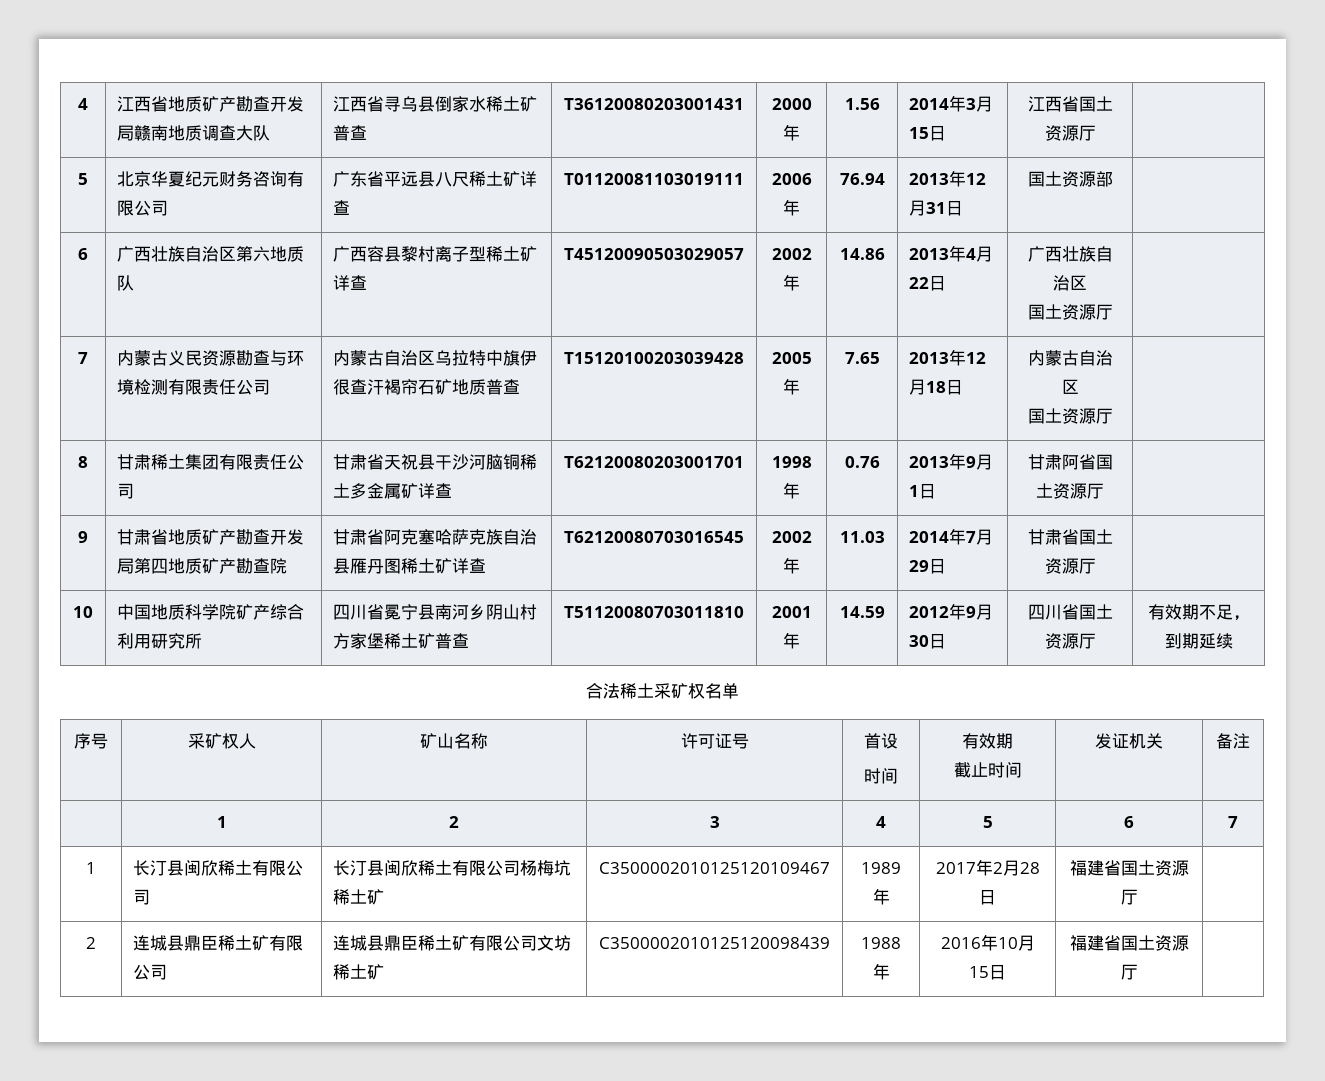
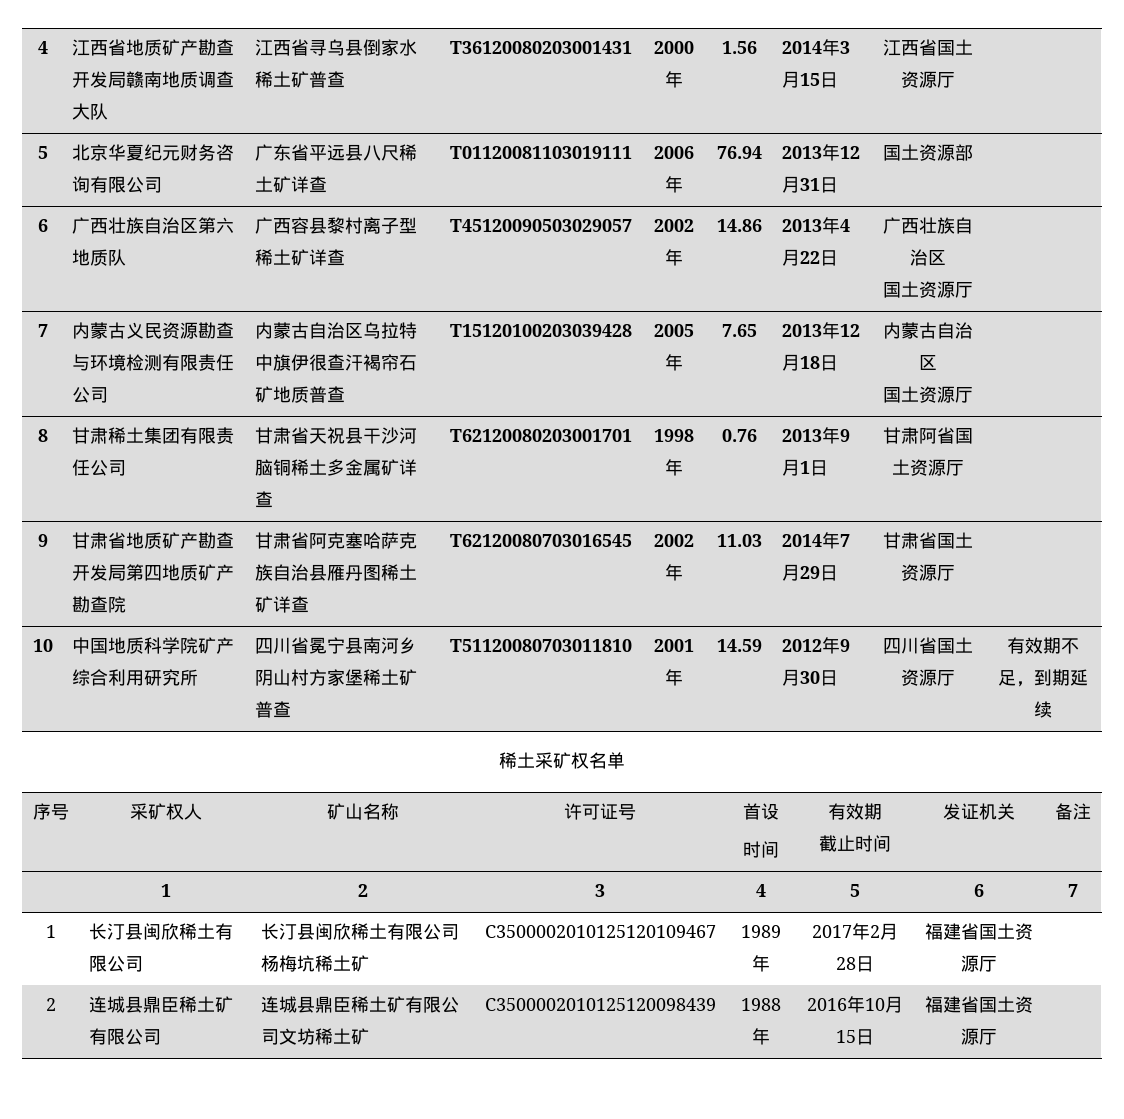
- 合法稀土采矿权名单
+ 稀土采矿权名单

